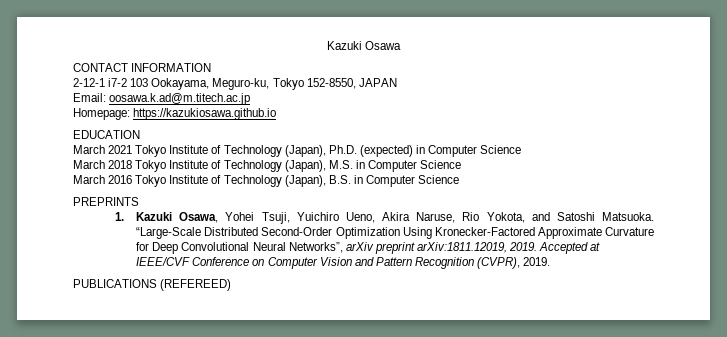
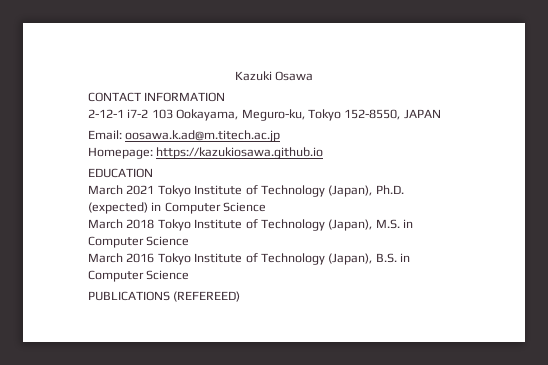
- PREPRINTS
- 1. Kazuki Osawa, Yohei Tsuji, Yuichiro Ueno, Akira Naruse, Rio Yokota, and Satoshi Matsuoka. “Large-Scale Distributed Second-Order Optimization Using Kronecker-Factored Approximate Curvature for Deep Convolutional Neural Networks”, arXiv preprint arXiv:1811.12019, 2019. Accepted at IEEE/CVF Conference on Computer Vision and Pattern Recognition (CVPR), 2019.

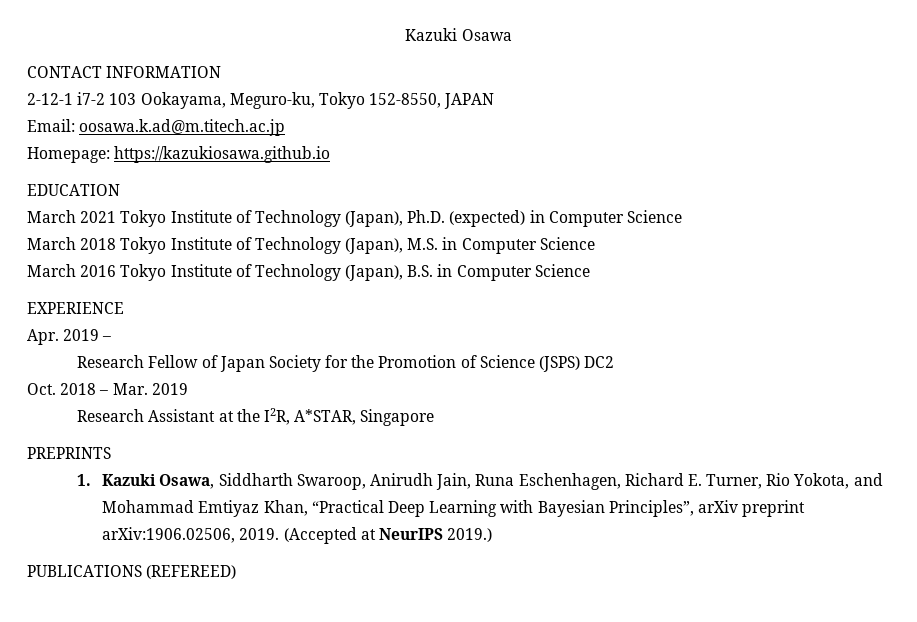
+ EXPERIENCE
+ Apr. 2019 –
+ Research Fellow of Japan Society for the Promotion of Science (JSPS) DC2
+ Oct. 2018 – Mar. 2019
+ Research Assistant at the I2R, A*STAR, Singapore
+ PREPRINTS
+ 1. Kazuki Osawa, Siddharth Swaroop, Anirudh Jain, Runa Eschenhagen, Richard E. Turner, Rio Yokota, and Mohammad Emtiyaz Khan, “Practical Deep Learning with Bayesian Principles”, arXiv preprint arXiv:1906.02506, 2019. (Accepted at NeurIPS 2019.)

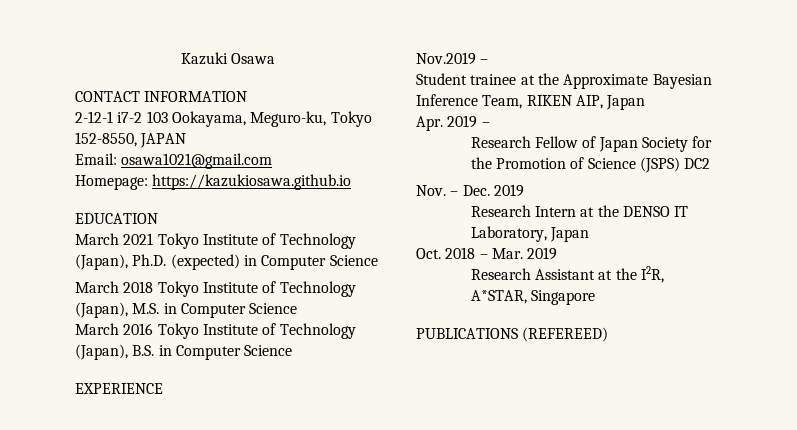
- Email: oosawa.k.ad@m.titech.ac.jp
+ Email: osawa1021@gmail.com
+ Nov.2019 –
+ Student trainee at the Approximate Bayesian Inference Team, RIKEN AIP, Japan
+ Nov. – Dec. 2019
+ Research Intern at the DENSO IT Laboratory, Japan
- PREPRINTS
- 1. Kazuki Osawa, Siddharth Swaroop, Anirudh Jain, Runa Eschenhagen, Richard E. Turner, Rio Yokota, and Mohammad Emtiyaz Khan, “Practical Deep Learning with Bayesian Principles”, arXiv preprint arXiv:1906.02506, 2019. (Accepted at NeurIPS 2019.)

